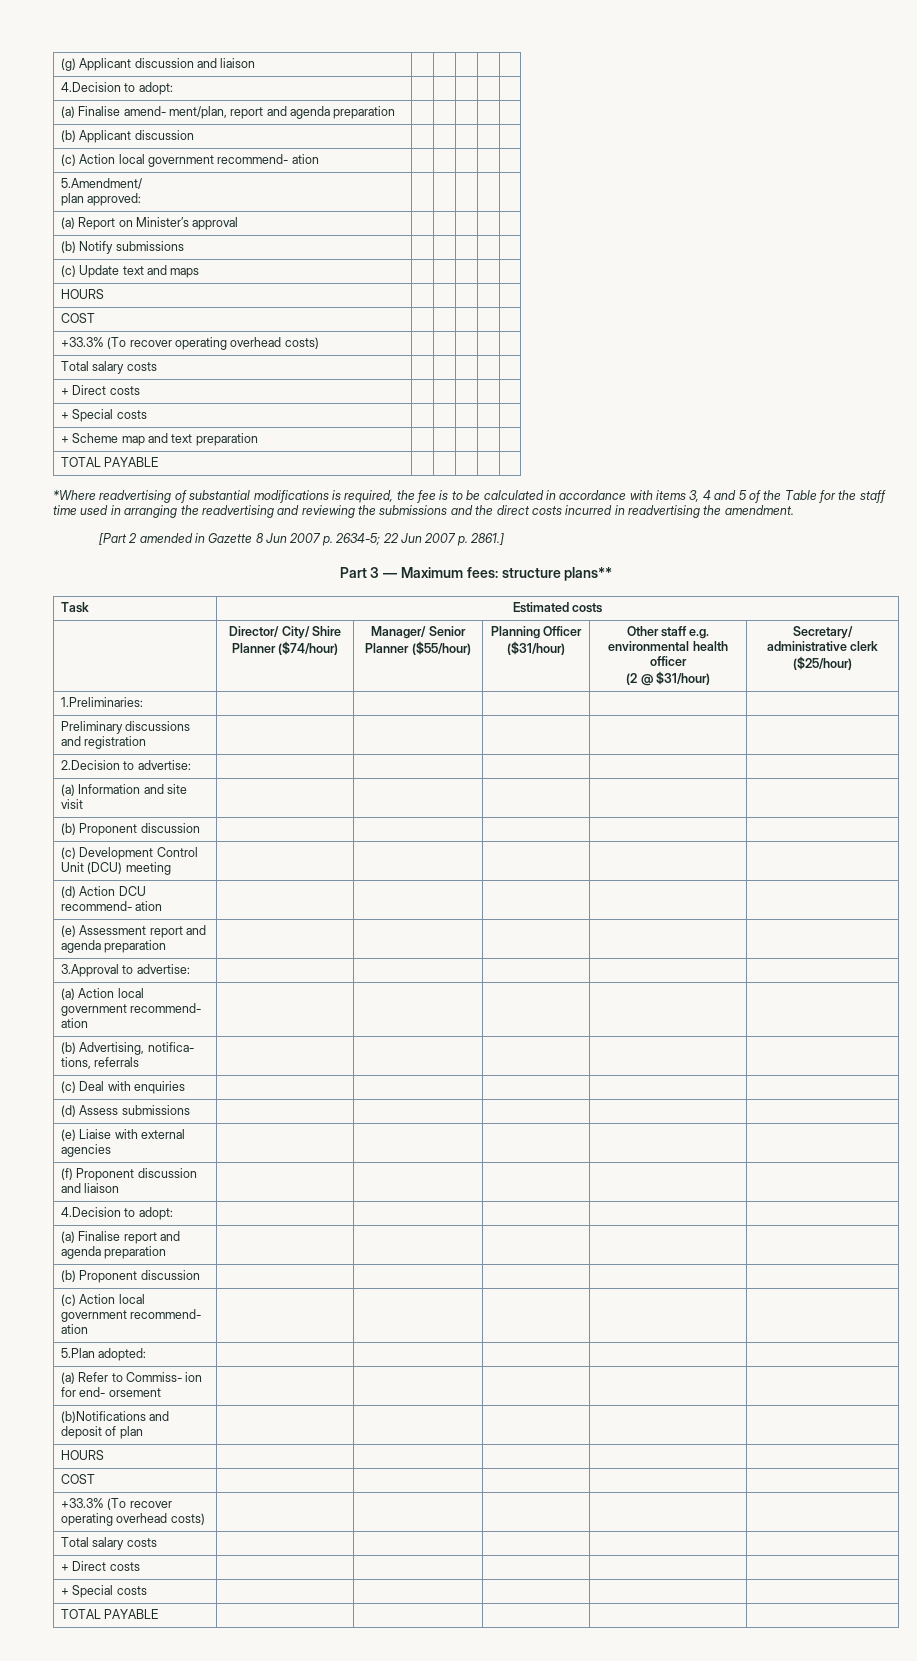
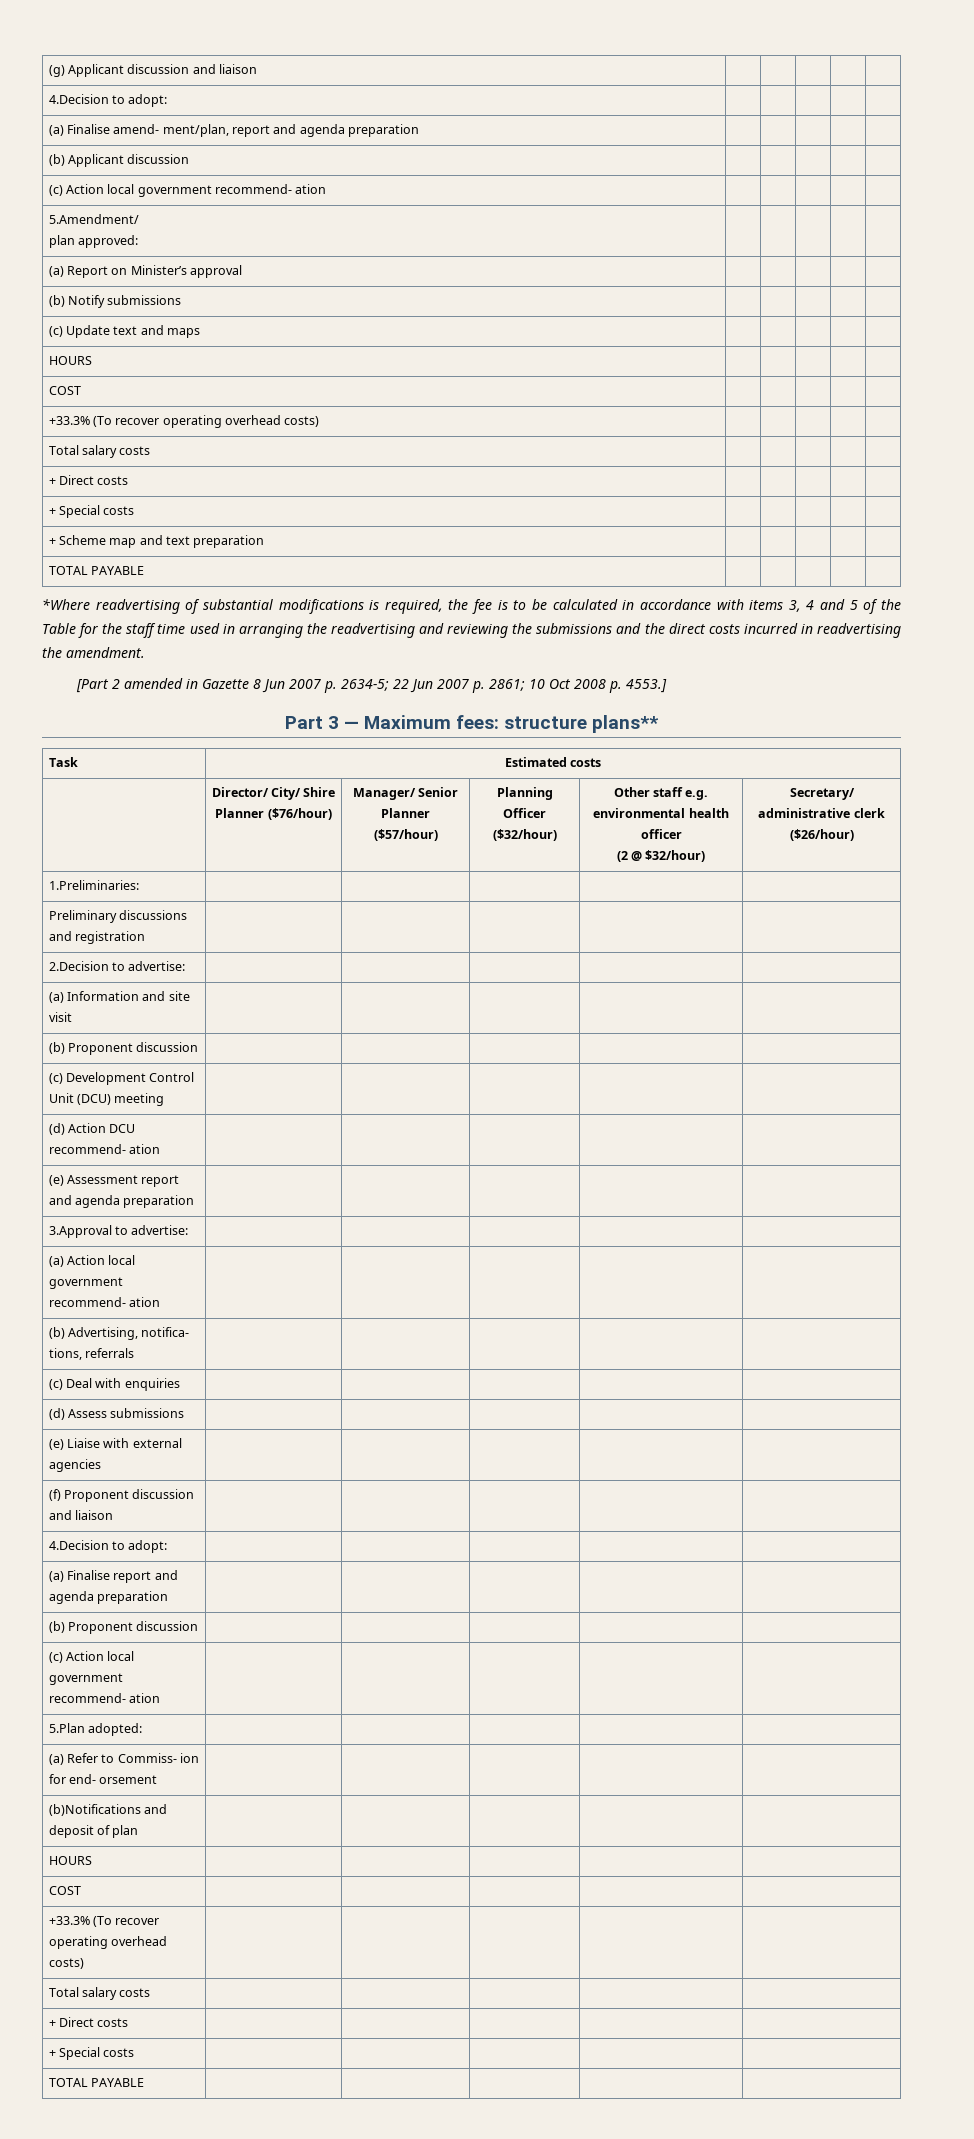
- [Part 2 amended in Gazette 8 Jun 2007 p. 2634-5; 22 Jun 2007 p. 2861.]
+ [Part 2 amended in Gazette 8 Jun 2007 p. 2634-5; 22 Jun 2007 p. 2861; 10 Oct 2008 p. 4553.]
- | Director/ City/ Shire Planner ($74/hour) | Manager/ Senior Planner ($55/hour) | Planning Officer ($31/hour) | Other staff e.g. environmental health officer
- (2 @ $31/hour) | Secretary/ administrative clerk ($25/hour)
+ | Director/ City/ Shire Planner ($76/hour) | Manager/ Senior Planner ($57/hour) | Planning Officer ($32/hour) | Other staff e.g. environmental health officer
+ (2 @ $32/hour) | Secretary/ administrative clerk ($26/hour)

